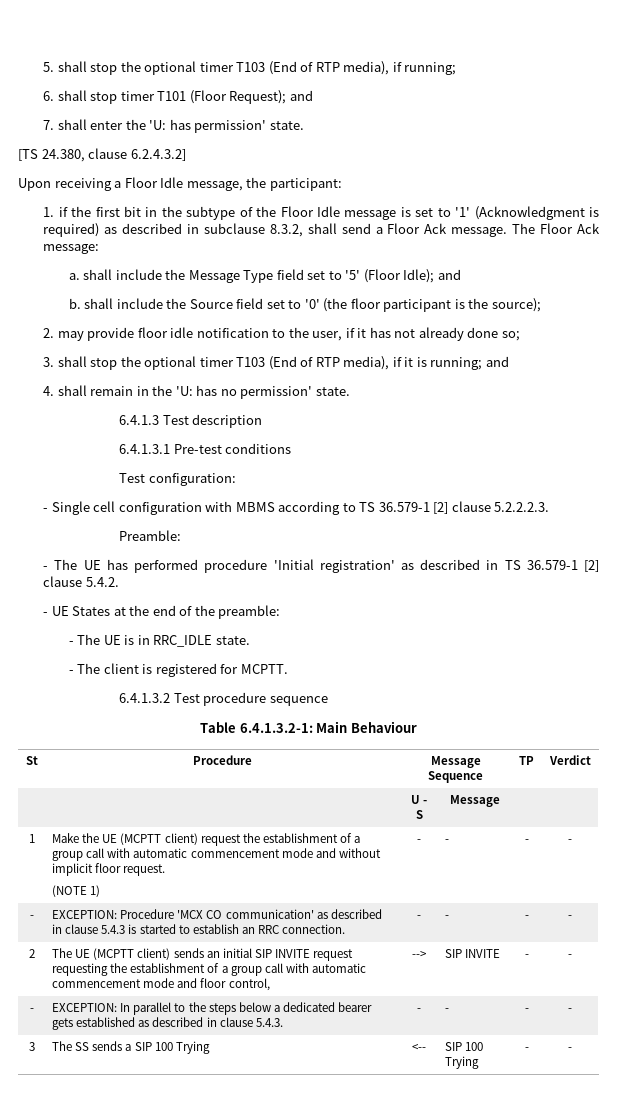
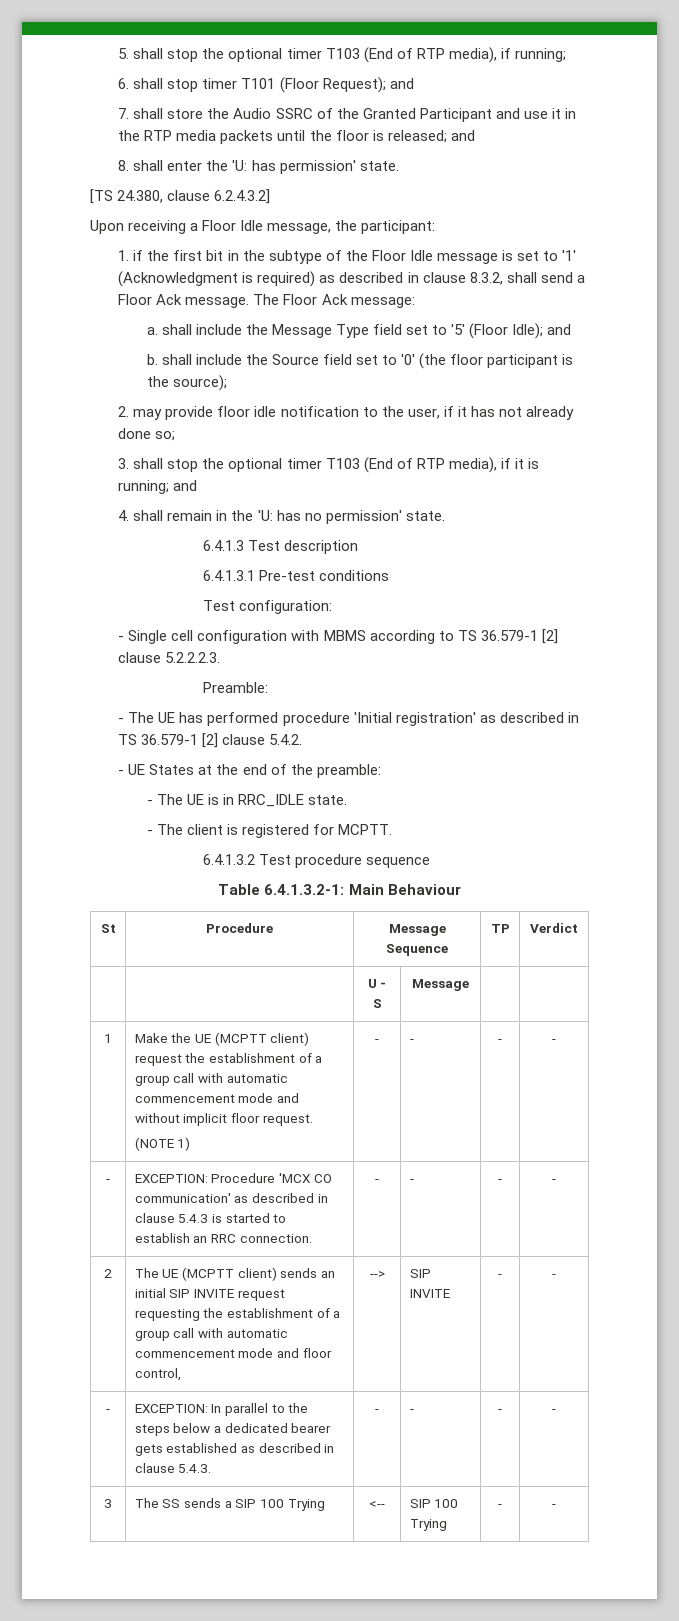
- 7. shall enter the 'U: has permission' state.
+ 7. shall store the Audio SSRC of the Granted Participant and use it in the RTP media packets until the floor is released; and
+ 8. shall enter the 'U: has permission' state.
- 1. if the first bit in the subtype of the Floor Idle message is set to '1' (Acknowledgment is required) as described in subclause 8.3.2, shall send a Floor Ack message.
+ 1. if the first bit in the subtype of the Floor Idle message is set to '1' (Acknowledgment is required) as described in clause 8.3.2, shall send a Floor Ack message.

